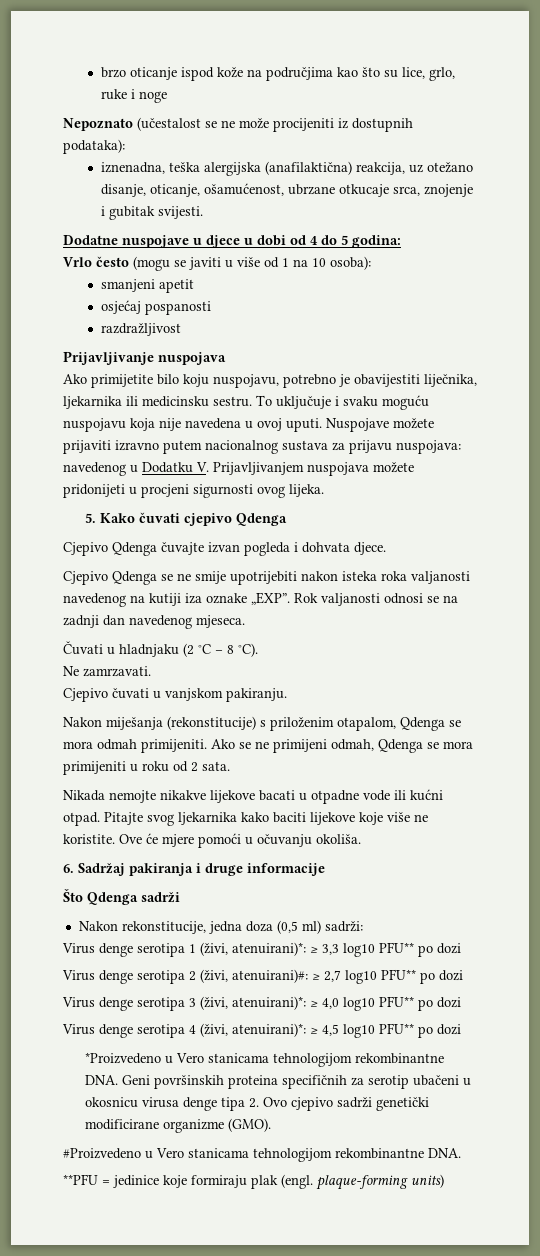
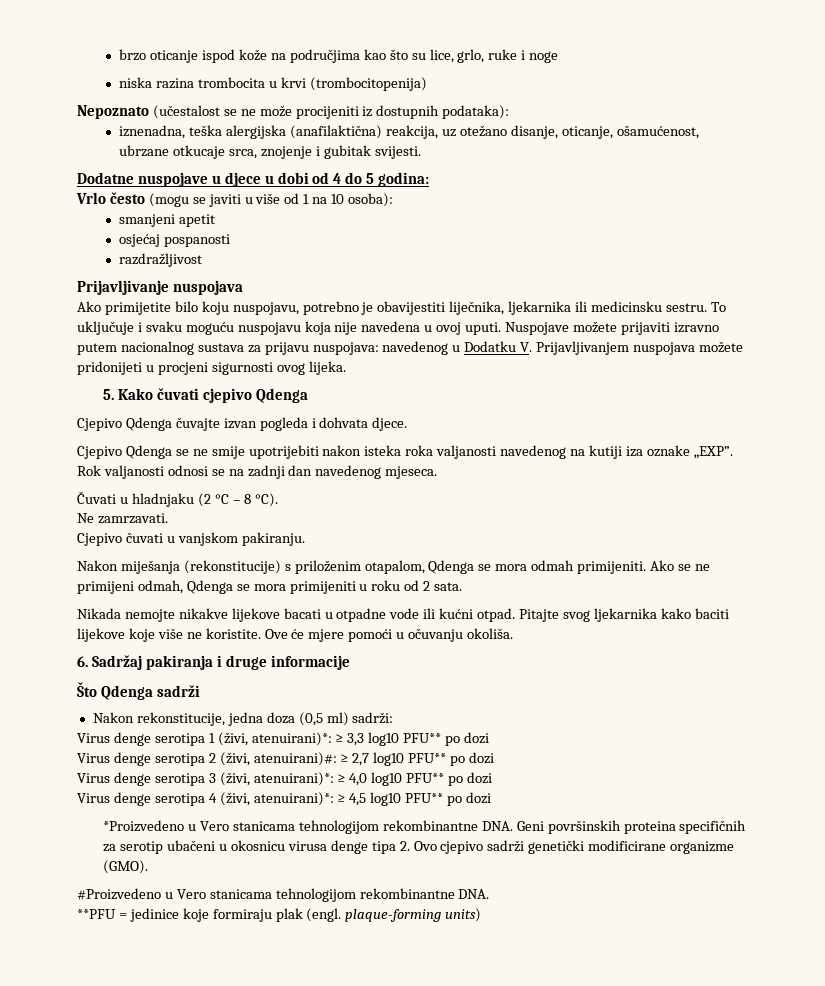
+ niska razina trombocita u krvi (trombocitopenija)

